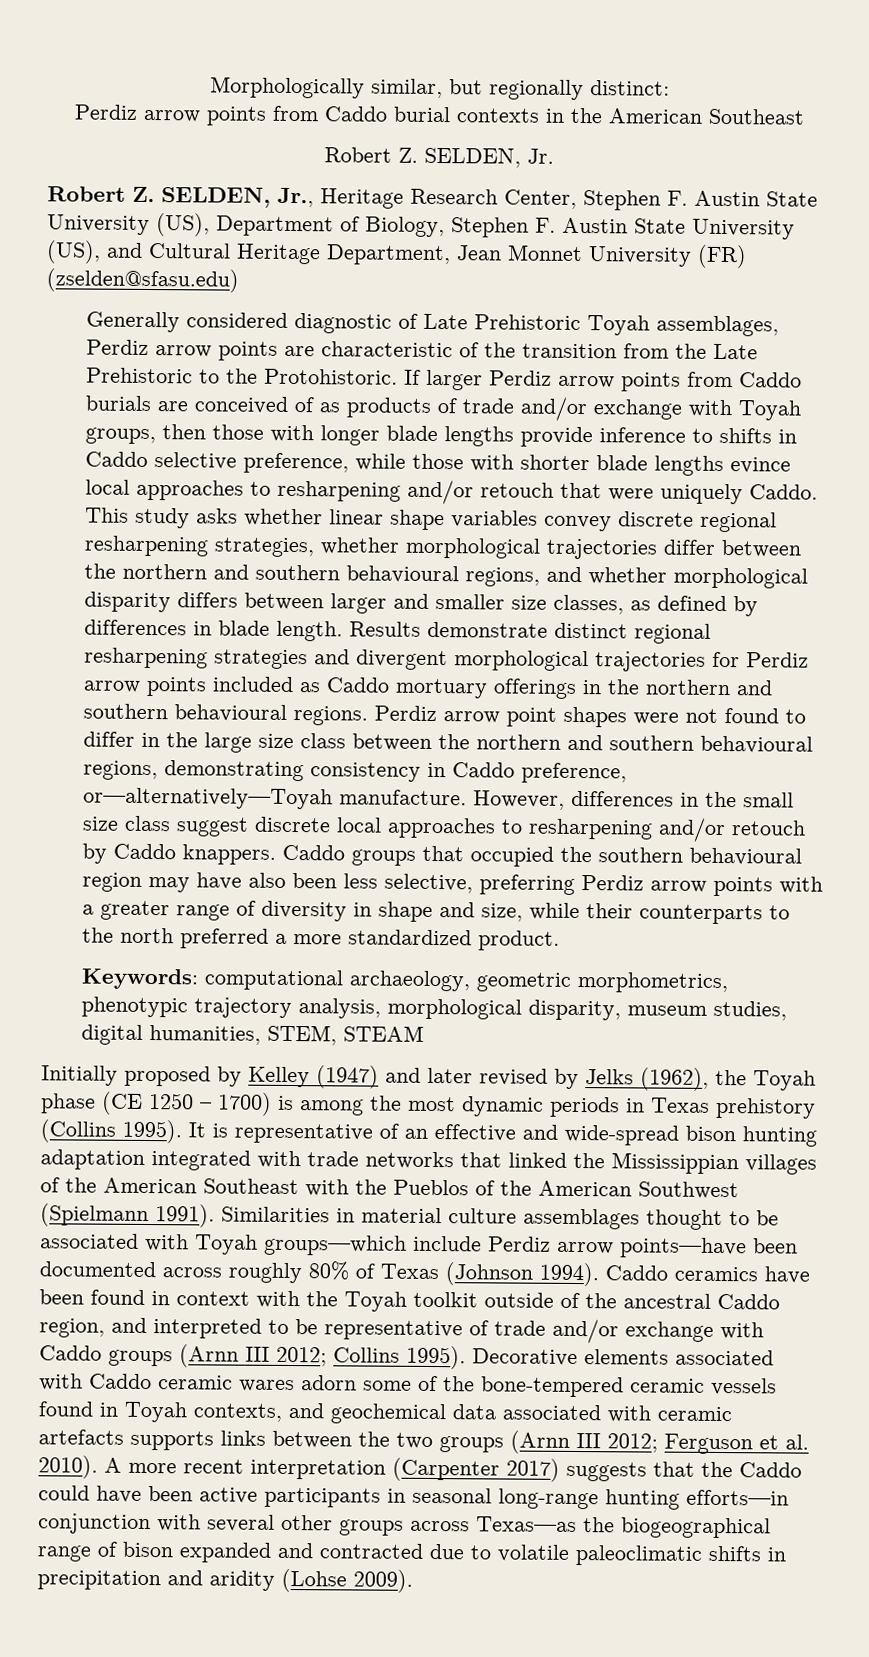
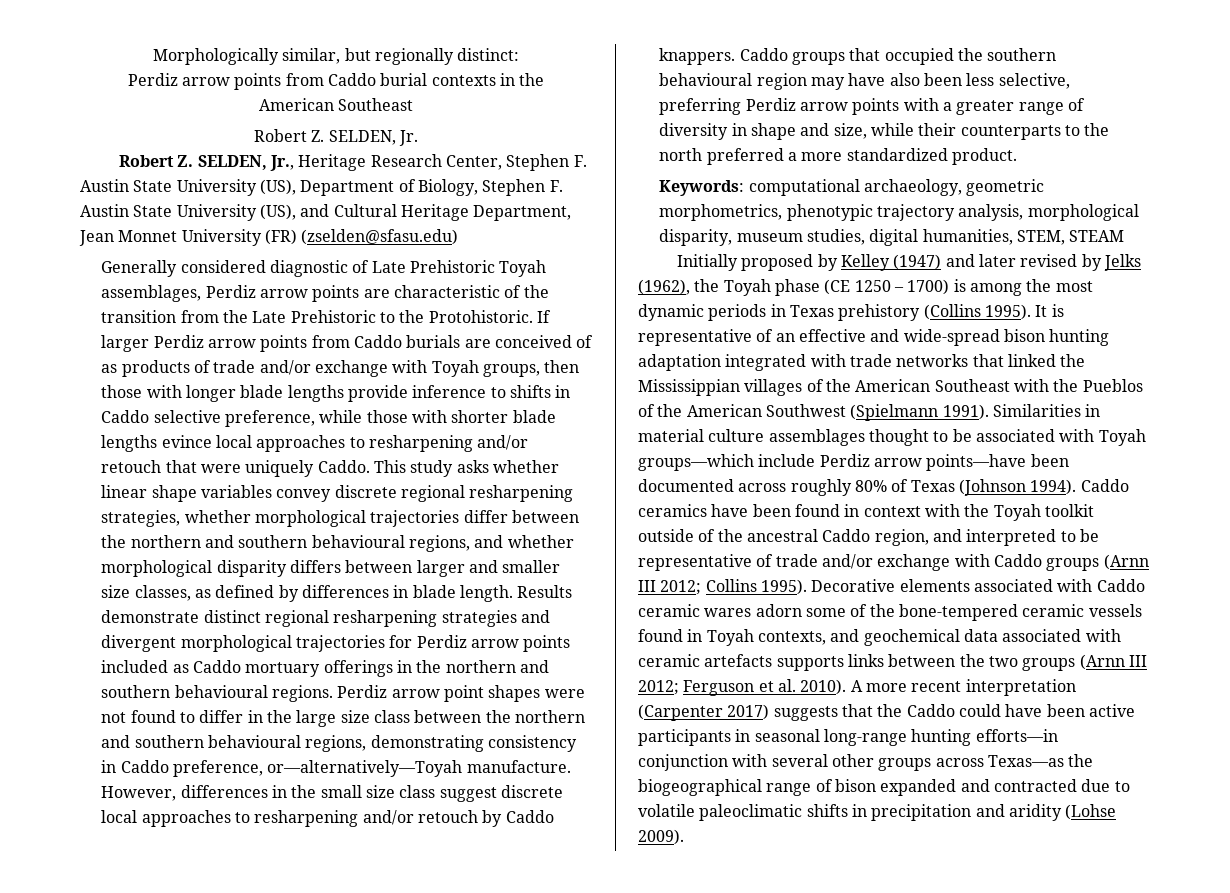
- Perdiz arrow points from Caddo burial contexts in the American Southeast
+ Perdiz arrow points from Caddo burial contexts in the
+ American Southeast

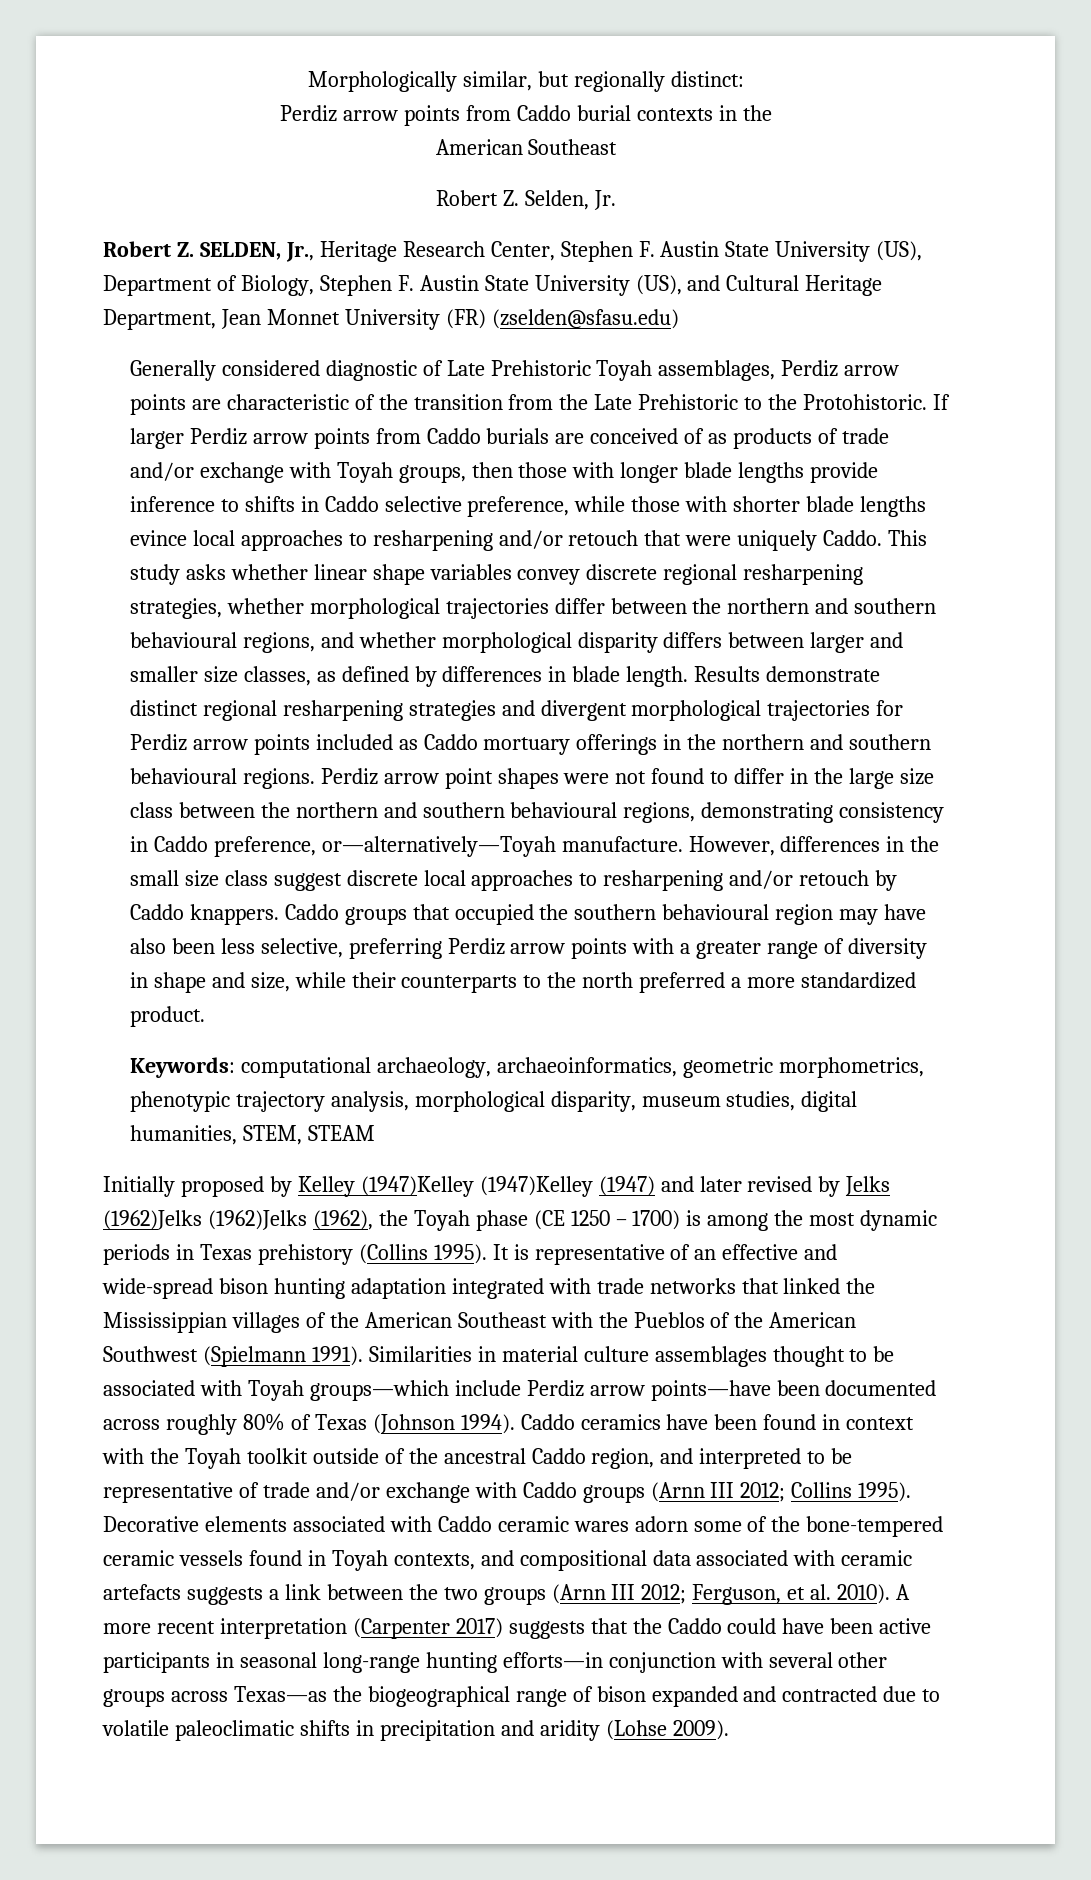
- Robert Z. SELDEN, Jr.
+ Robert Z. Selden, Jr.
- Keywords: computational archaeology, geometric morphometrics, phenotypic trajectory analysis, morphological disparity, museum studies, digital humanities, STEM, STEAM
+ Keywords: computational archaeology, archaeoinformatics, geometric morphometrics, phenotypic trajectory analysis, morphological disparity, museum studies, digital humanities, STEM, STEAM
- Initially proposed by Kelley (1947) and later revised by Jelks (1962), the Toyah phase (CE 1250 – 1700) is among the most dynamic periods in Texas prehistory (Collins 1995).
+ Initially proposed by Kelley (1947)Kelley (1947)Kelley (1947) and later revised by Jelks (1962)Jelks (1962)Jelks (1962), the Toyah phase (CE 1250 – 1700) is among the most dynamic periods in Texas prehistory (Collins 1995).
- Decorative elements associated with Caddo ceramic wares adorn some of the bone-tempered ceramic vessels found in Toyah contexts, and geochemical data associated with ceramic artefacts supports links between the two groups (Arnn III 2012; Ferguson et al. 2010).
+ Decorative elements associated with Caddo ceramic wares adorn some of the bone-tempered ceramic vessels found in Toyah contexts, and compositional data associated with ceramic artefacts suggests a link between the two groups (Arnn III 2012; Ferguson, et al. 2010).

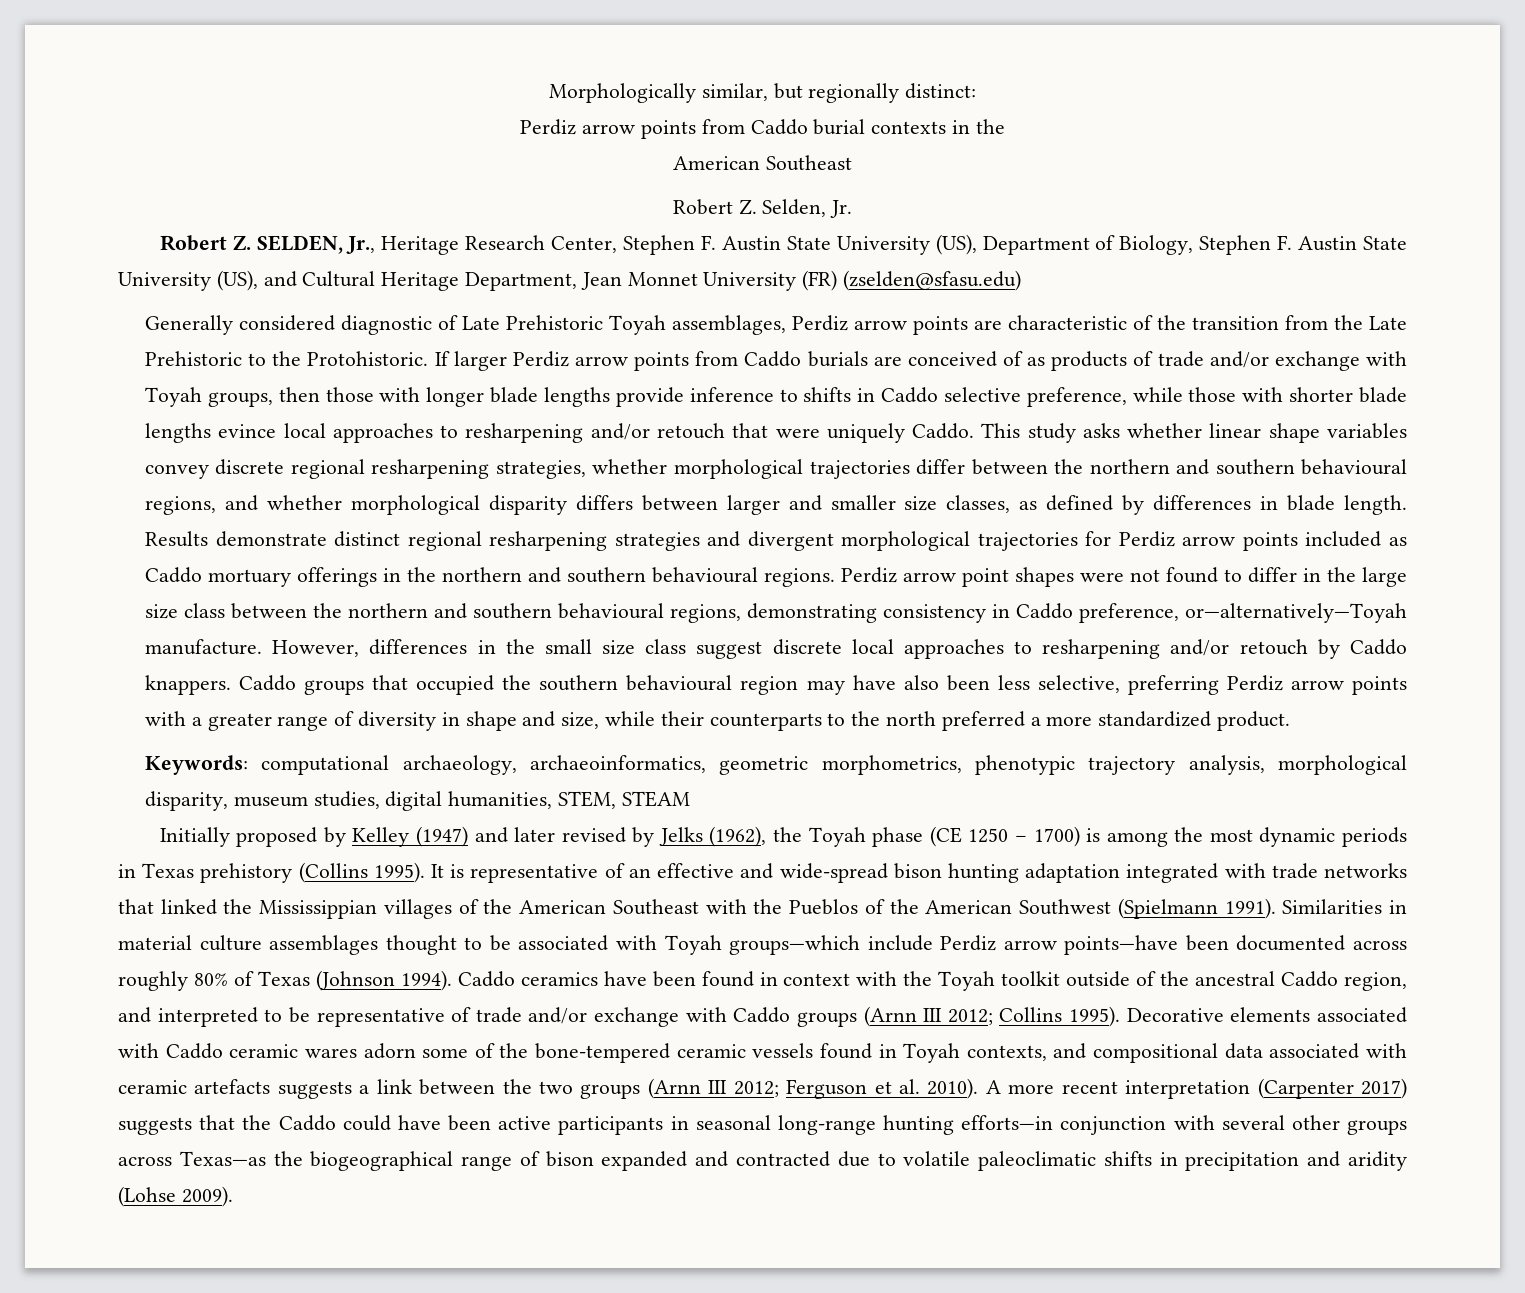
- Initially proposed by Kelley (1947)Kelley (1947)Kelley (1947) and later revised by Jelks (1962)Jelks (1962)Jelks (1962), the Toyah phase (CE 1250 – 1700) is among the most dynamic periods in Texas prehistory (Collins 1995).
+ Initially proposed by Kelley (1947) and later revised by Jelks (1962), the Toyah phase (CE 1250 – 1700) is among the most dynamic periods in Texas prehistory (Collins 1995).
- Decorative elements associated with Caddo ceramic wares adorn some of the bone-tempered ceramic vessels found in Toyah contexts, and compositional data associated with ceramic artefacts suggests a link between the two groups (Arnn III 2012; Ferguson, et al. 2010).
+ Decorative elements associated with Caddo ceramic wares adorn some of the bone-tempered ceramic vessels found in Toyah contexts, and compositional data associated with ceramic artefacts suggests a link between the two groups (Arnn III 2012; Ferguson et al. 2010).

